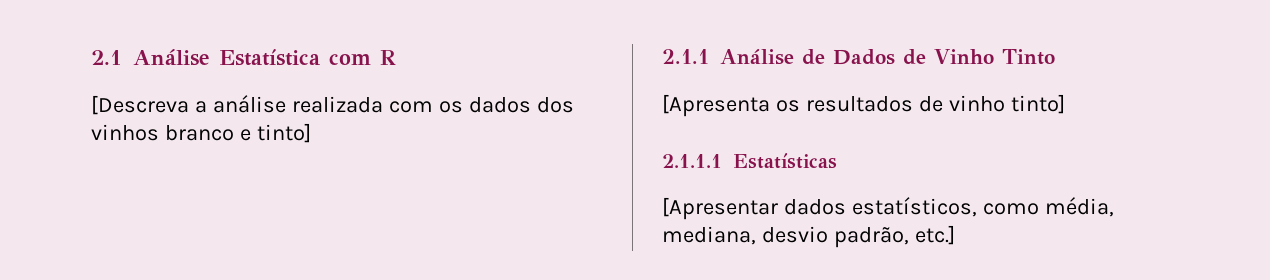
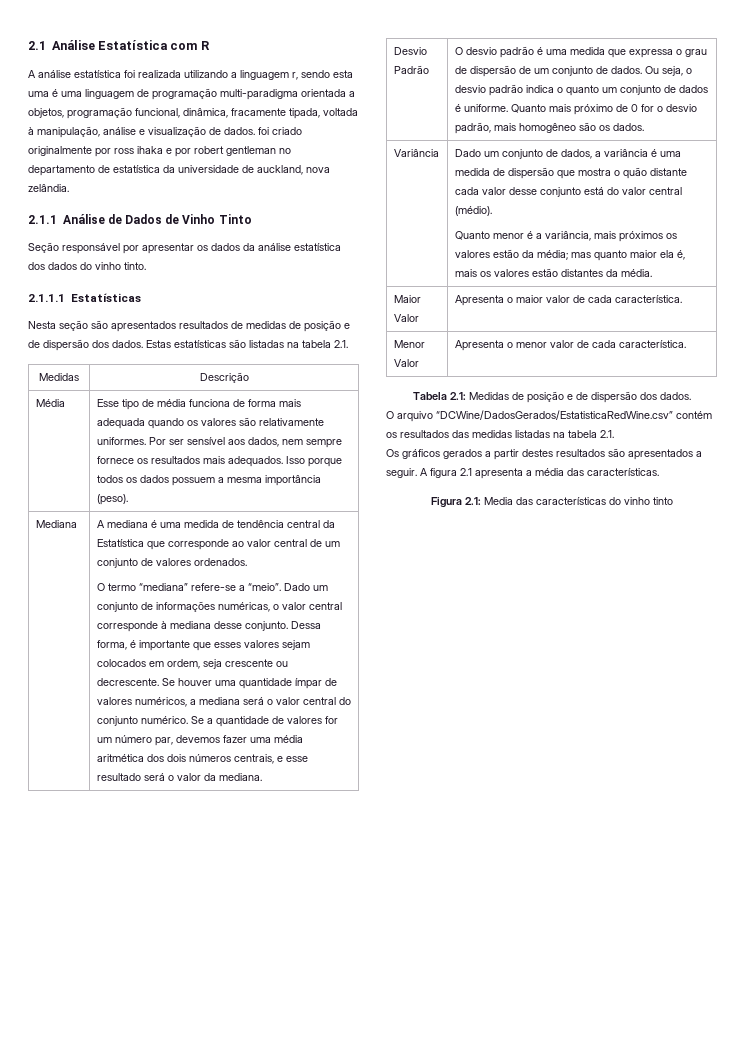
- [Descreva a análise realizada com os dados dos vinhos branco e tinto]
+ A análise estatística foi realizada utilizando a linguagem r, sendo esta uma é uma linguagem de programação multi-paradigma orientada a objetos, programação funcional, dinâmica, fracamente tipada, voltada à manipulação, análise e visualização de dados. foi criado originalmente por ross ihaka e por robert gentleman no departamento de estatística da universidade de auckland, nova zelândia.
- [Apresenta os resultados de vinho tinto]
+ Seção responsável por apresentar os dados da análise estatística dos dados do vinho tinto.
  2.1.1.1 Estatísticas
- [Apresentar dados estatísticos, como média, mediana, desvio padrão, etc.]
+ Nesta seção são apresentados resultados de medidas de posição e de dispersão dos dados. Estas estatísticas são listadas na tabela 2.1.
+ Medidas | Descrição
+ Média | Esse tipo de média funciona de forma mais adequada quando os valores são relativamente uniformes. Por ser sensível aos dados, nem sempre fornece os resultados mais adequados. Isso porque todos os dados possuem a mesma importância (peso).
+ Mediana | A mediana é uma medida de tendência central da Estatística que corresponde ao valor central de um conjunto de valores ordenados.
+ O termo “mediana” refere-se a “meio”. Dado um conjunto de informações numéricas, o valor central corresponde à mediana desse conjunto. Dessa forma, é importante que esses valores sejam colocados em ordem, seja crescente ou decrescente. Se houver uma quantidade ímpar de valores numéricos, a mediana será o valor central do conjunto numérico. Se a quantidade de valores for um número par, devemos fazer uma média aritmética dos dois números centrais, e esse resultado será o valor da mediana.
+ Desvio Padrão | O desvio padrão é uma medida que expressa o grau de dispersão de um conjunto de dados. Ou seja, o desvio padrão indica o quanto um conjunto de dados é uniforme. Quanto mais próximo de 0 for o desvio padrão, mais homogêneo são os dados.
+ Variância | Dado um conjunto de dados, a variância é uma medida de dispersão que mostra o quão distante cada valor desse conjunto está do valor central (médio).
+ Quanto menor é a variância, mais próximos os valores estão da média; mas quanto maior ela é, mais os valores estão distantes da média.
+ Maior Valor | Apresenta o maior valor de cada característica.
+ Menor Valor | Apresenta o menor valor de cada característica.
+ Tabela 2.1: Medidas de posição e de dispersão dos dados.
+ O arquivo “DCWine/DadosGerados/EstatisticaRedWine.csv” contém os resultados das medidas listadas na tabela 2.1.
+ Os gráficos gerados a partir destes resultados são apresentados a seguir. A figura 2.1 apresenta a média das características.
+ Figura 2.1: Media das características do vinho tinto

